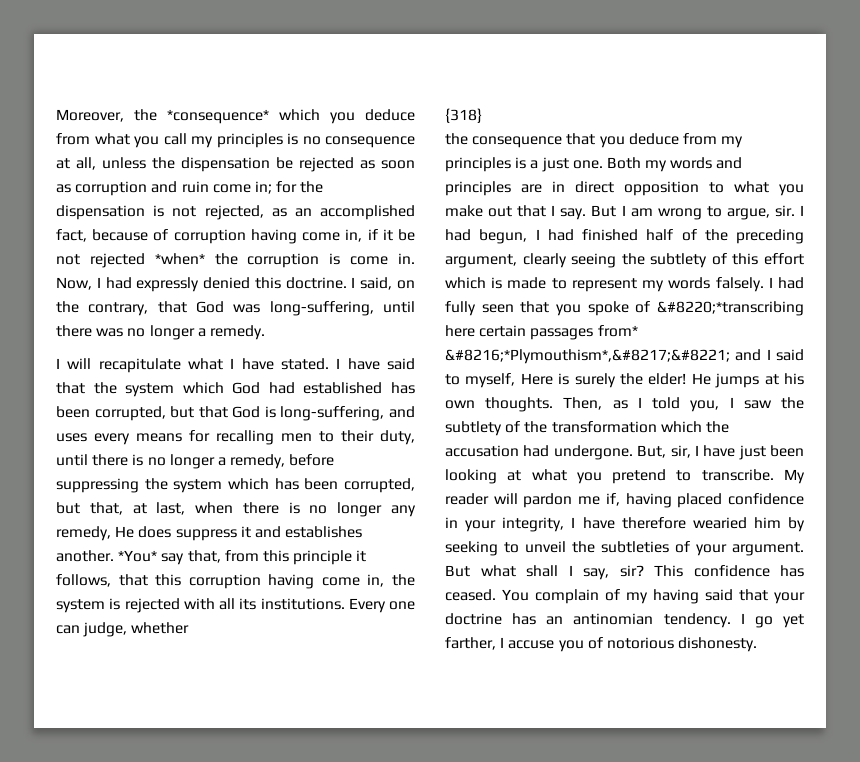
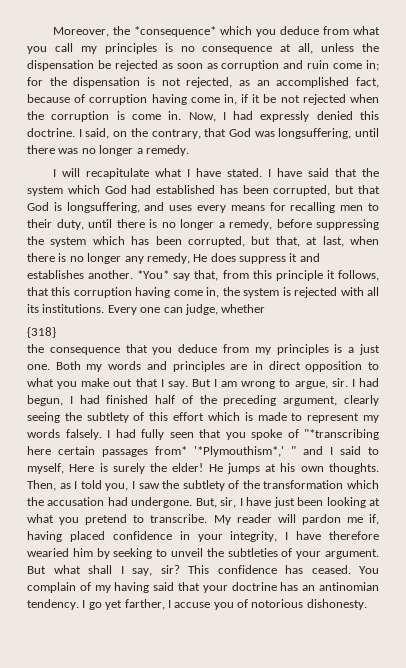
- Moreover, the *consequence* which you deduce from what you call my principles is no consequence at all, unless the dispensation be rejected as soon as corruption and ruin come in; for the dispensation is not rejected, as an accomplished fact, because of corruption having come in, if it be not rejected *when* the corruption is come in.
+ Moreover, the *consequence* which you deduce from what you call my principles is no consequence at all, unless the dispensation be rejected as soon as corruption and ruin come in; for the dispensation is not rejected, as an accomplished fact, because of corruption having come in, if it be not rejected when the corruption is come in.
- I said, on the contrary, that God was long-suffering, until there was no longer a remedy.
+ I said, on the contrary, that God was longsuffering, until there was no longer a remedy.
- I have said that the system which God had established has been corrupted, but that God is long-suffering, and uses every means for recalling men to their duty, until there is no longer a remedy, before suppressing the system which has been corrupted, but that, at last, when there is no longer any remedy, He does suppress it and establishes another.
+ I have said that the system which God had established has been corrupted, but that God is longsuffering, and uses every means for recalling men to their duty, until there is no longer a remedy, before suppressing the system which has been corrupted, but that, at last, when there is no longer any remedy, He does suppress it and establishes another.
- I had fully seen that you spoke of &#8220;*transcribing here certain passages from* &#8216;*Plymouthism*,&#8217;&#8221; and I said to myself, Here is surely the elder!
+ I had fully seen that you spoke of "*transcribing here certain passages from* '*Plymouthism*,' " and I said to myself, Here is surely the elder!

